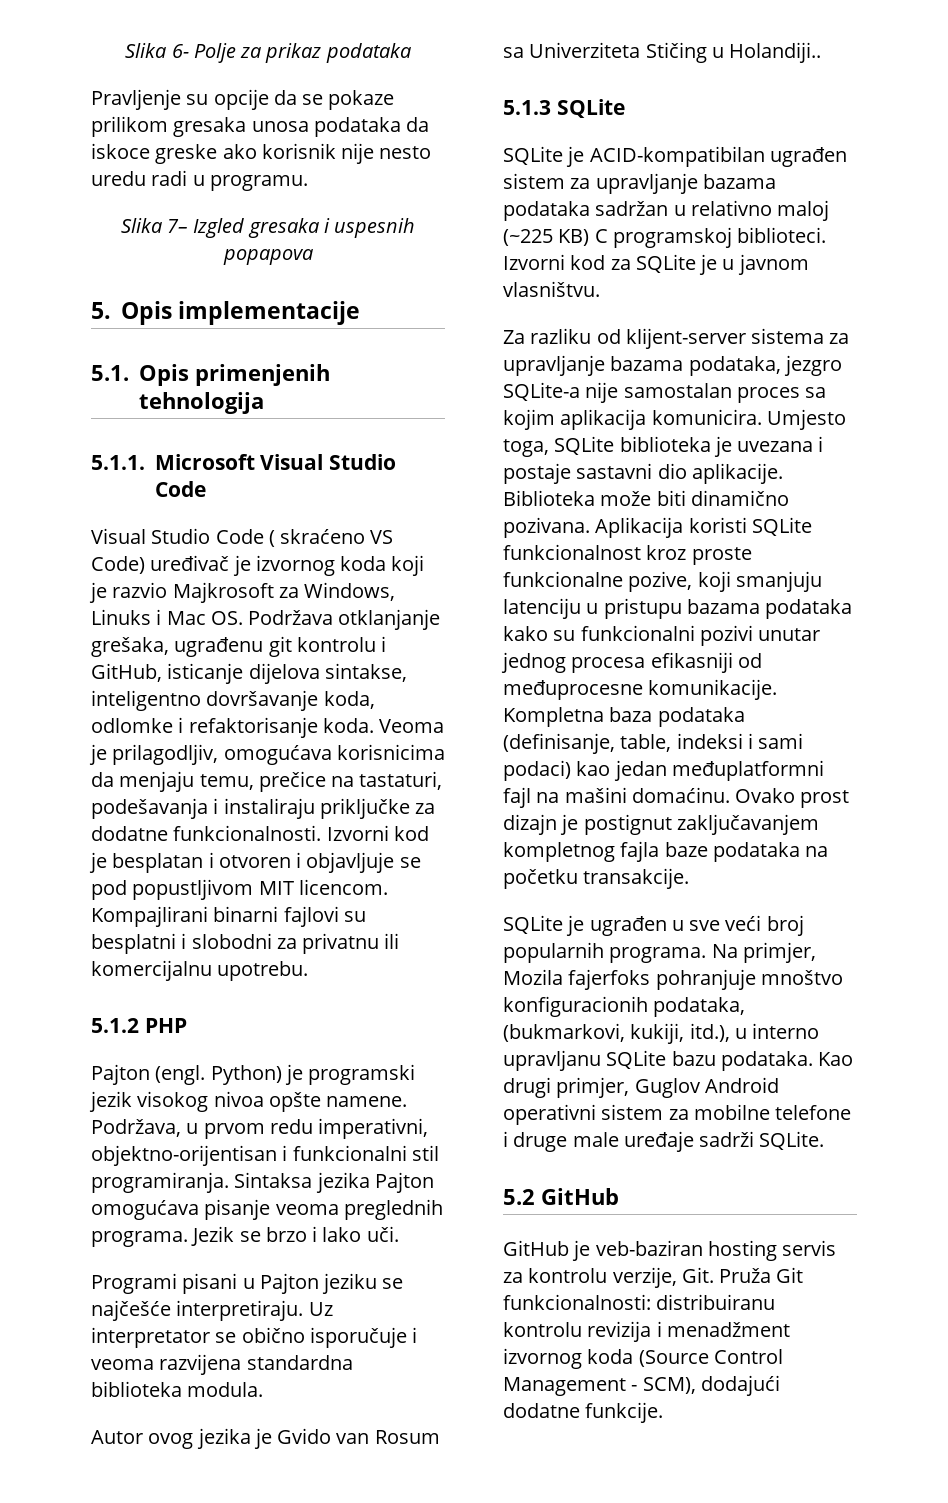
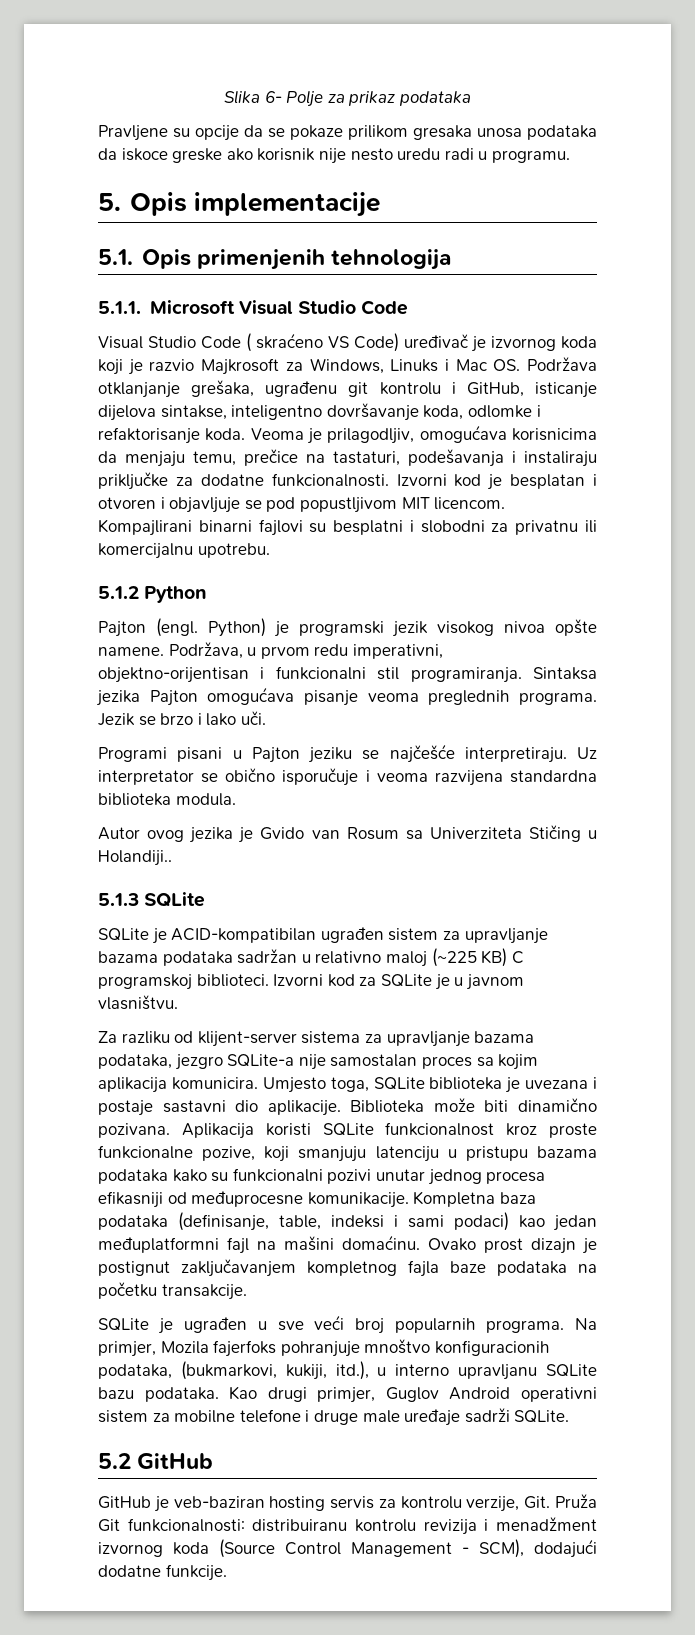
- Pravljenje su opcije da se pokaze prilikom gresaka unosa podataka da iskoce greske ako korisnik nije nesto uredu radi u programu.
+ Pravljene su opcije da se pokaze prilikom gresaka unosa podataka da iskoce greske ako korisnik nije nesto uredu radi u programu.
- Slika 7– Izgled gresaka i uspesnih popapova
- 5.1.2 PHP
+ 5.1.2 Python

